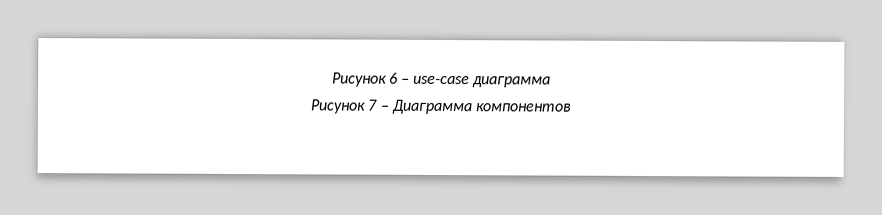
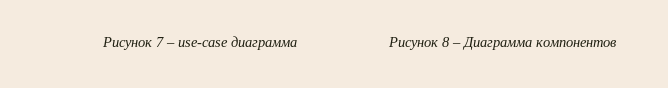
- Рисунок 6 – use-case диаграмма
+ Рисунок 7 – use-case диаграмма
- Рисунок 7 – Диаграмма компонентов
+ Рисунок 8 – Диаграмма компонентов

